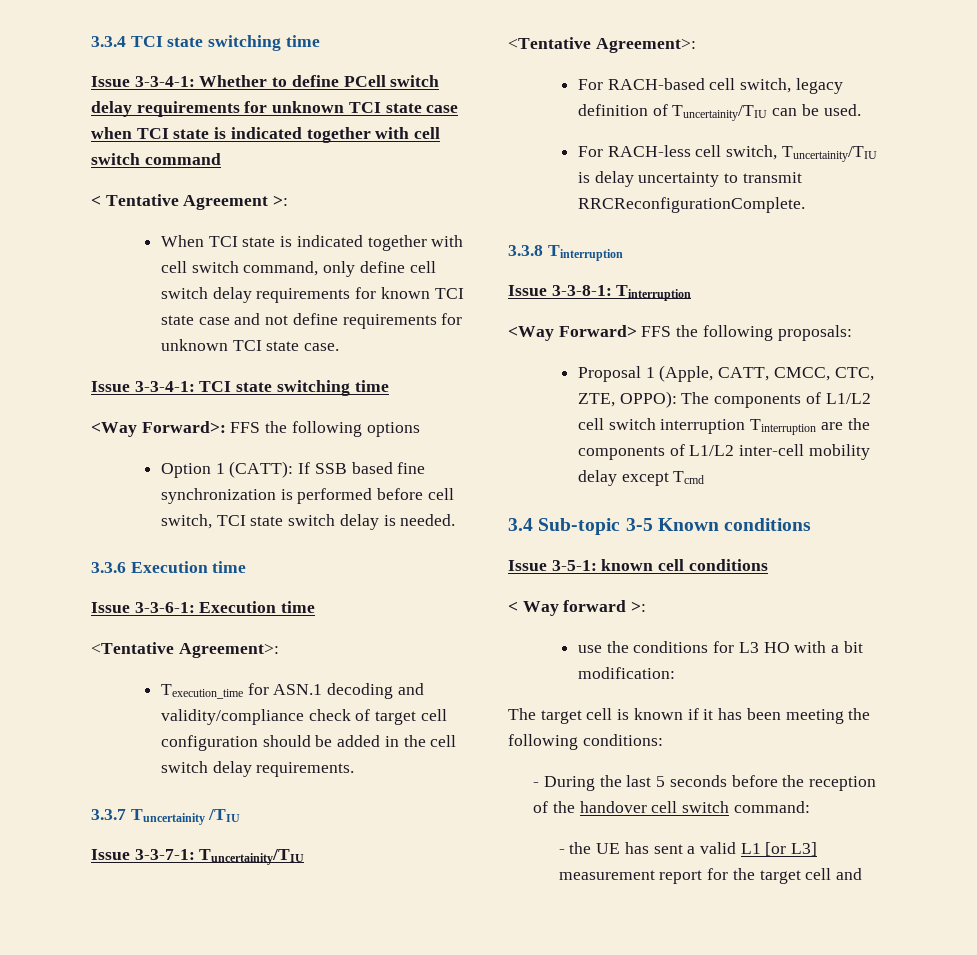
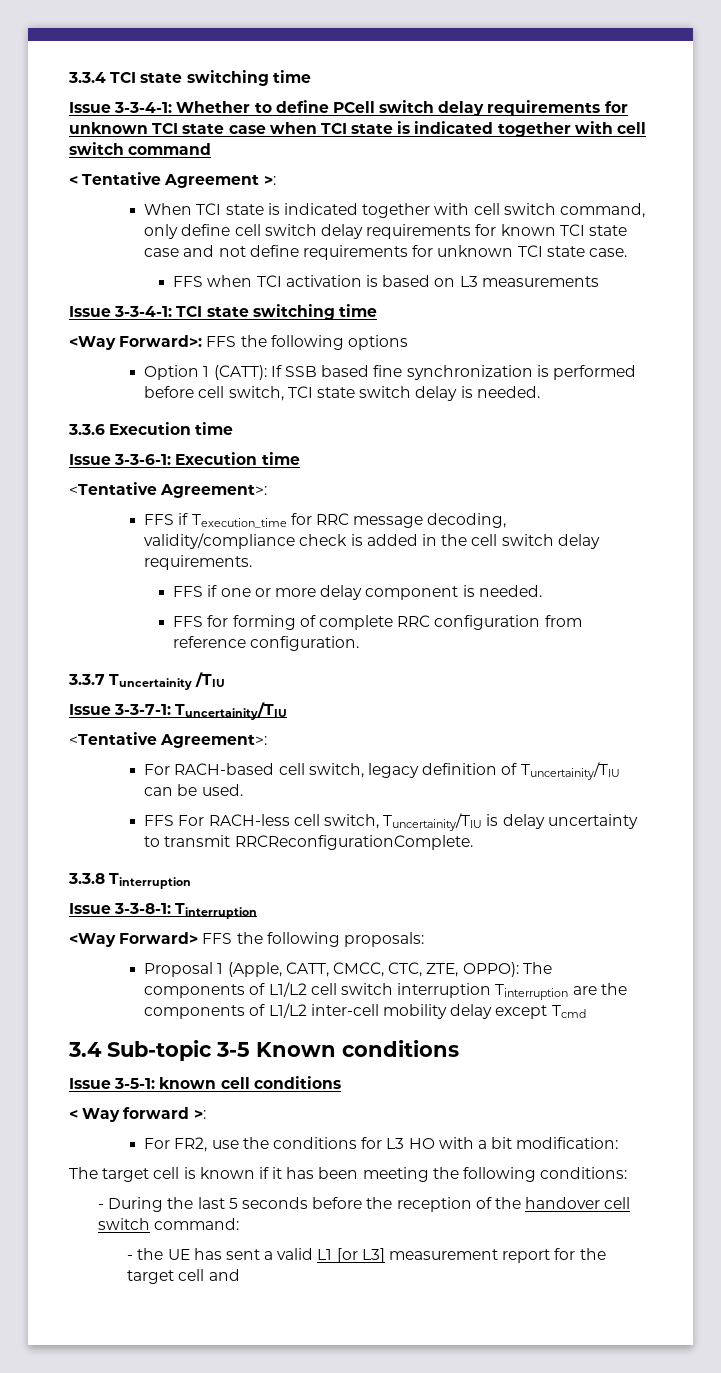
+ FFS when TCI activation is based on L3 measurements
- Texecution_time for ASN.1 decoding and validity/compliance check of target cell configuration should be added in the cell switch delay requirements.
+ FFS if Texecution_time for RRC message decoding, validity/compliance check is added in the cell switch delay requirements.
+ FFS if one or more delay component is needed.
+ FFS for forming of complete RRC configuration from reference configuration.
- For RACH-less cell switch, Tuncertainity/TIU is delay uncertainty to transmit RRCReconfigurationComplete.
+ FFS For RACH-less cell switch, Tuncertainity/TIU is delay uncertainty to transmit RRCReconfigurationComplete.
- use the conditions for L3 HO with a bit modification:
+ For FR2, use the conditions for L3 HO with a bit modification:

